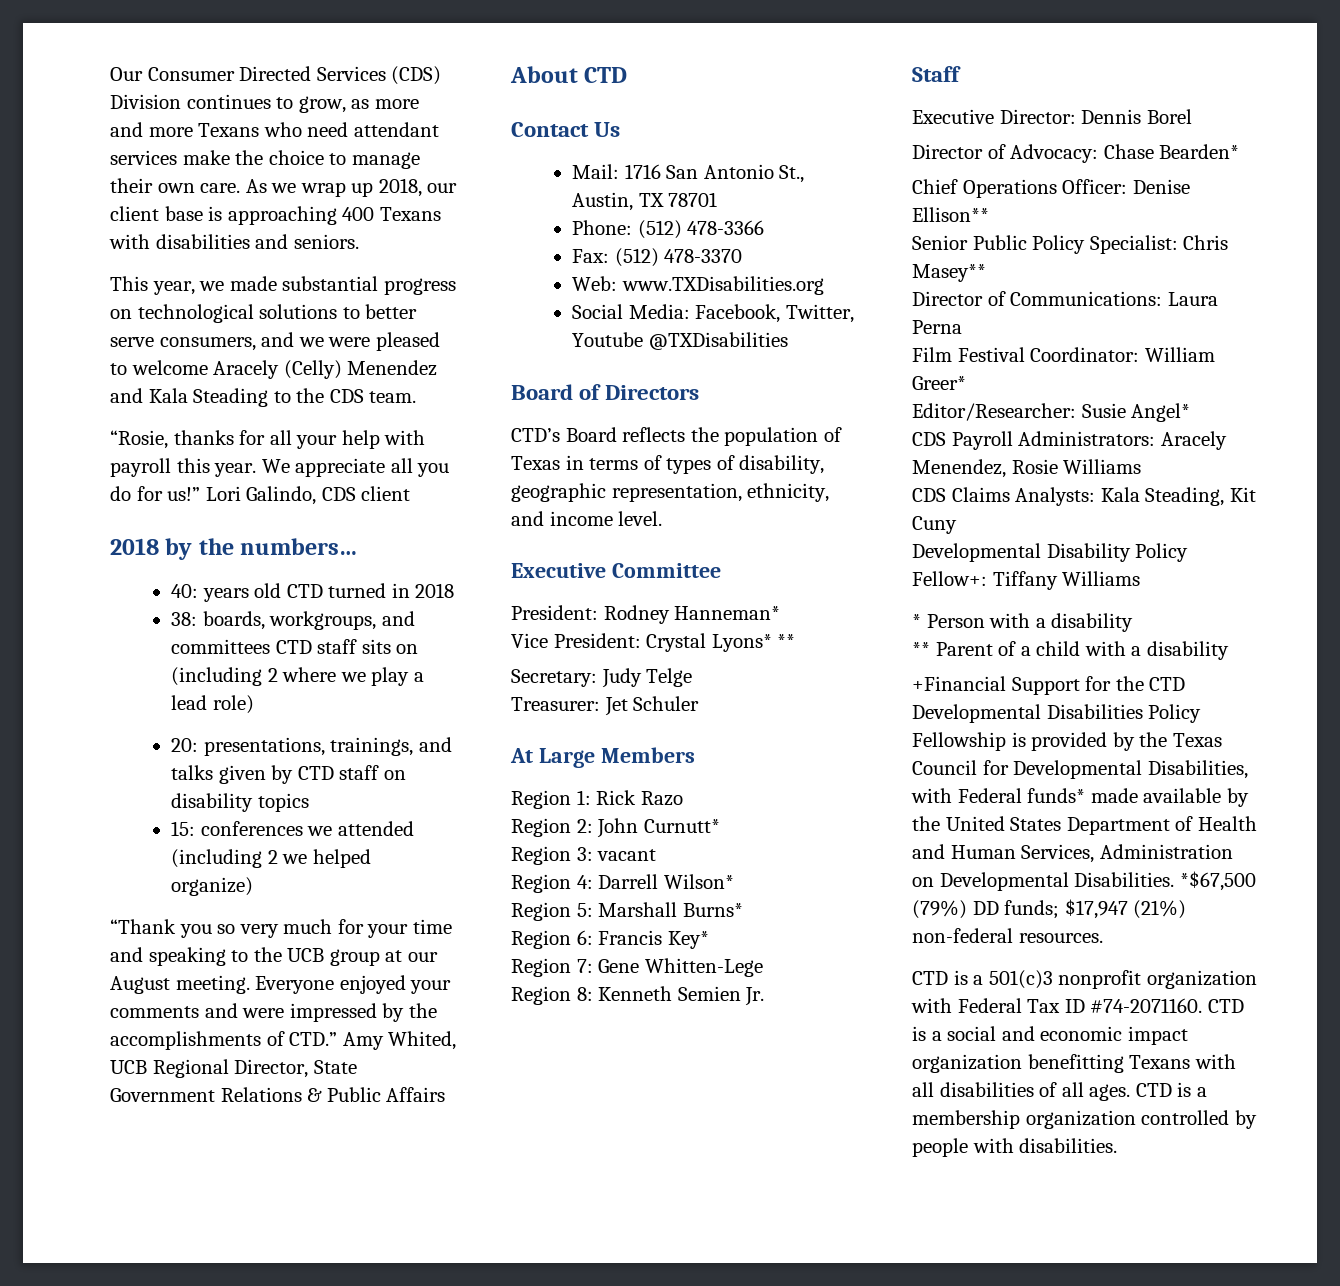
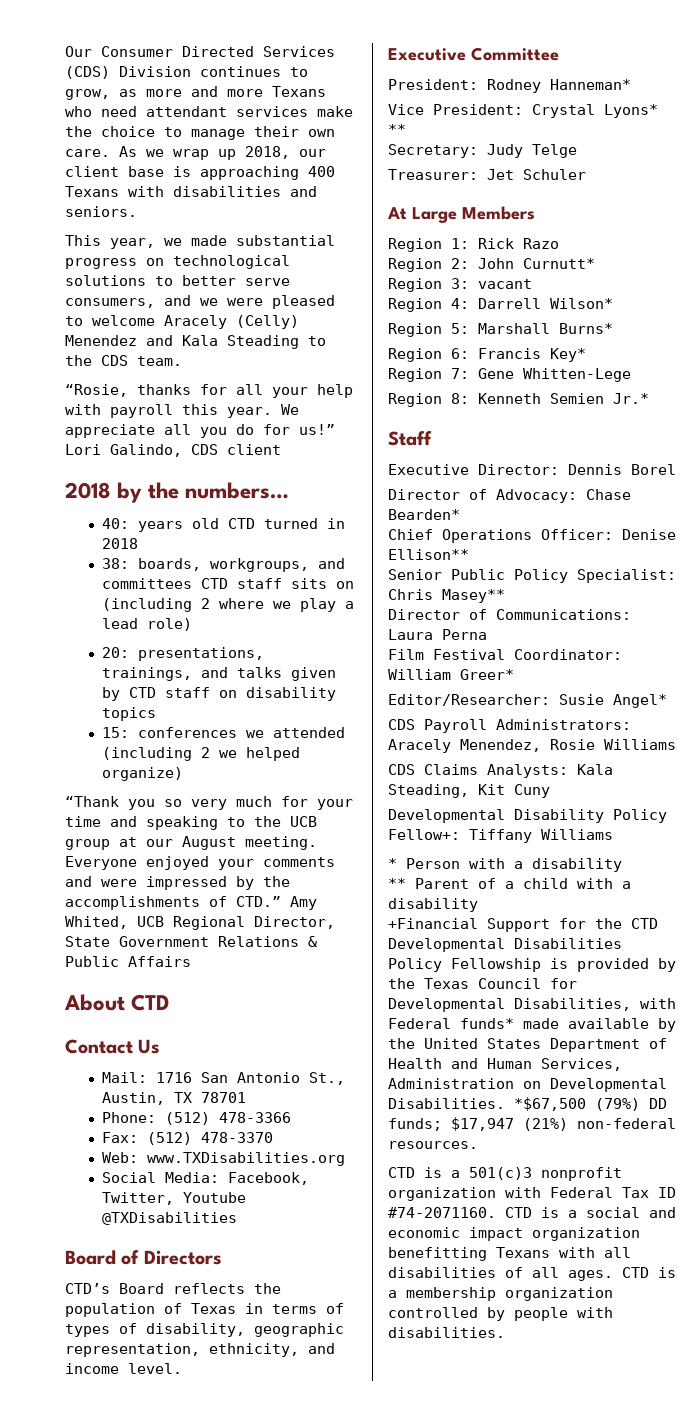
- Region 8: Kenneth Semien Jr.
+ Region 8: Kenneth Semien Jr.*

